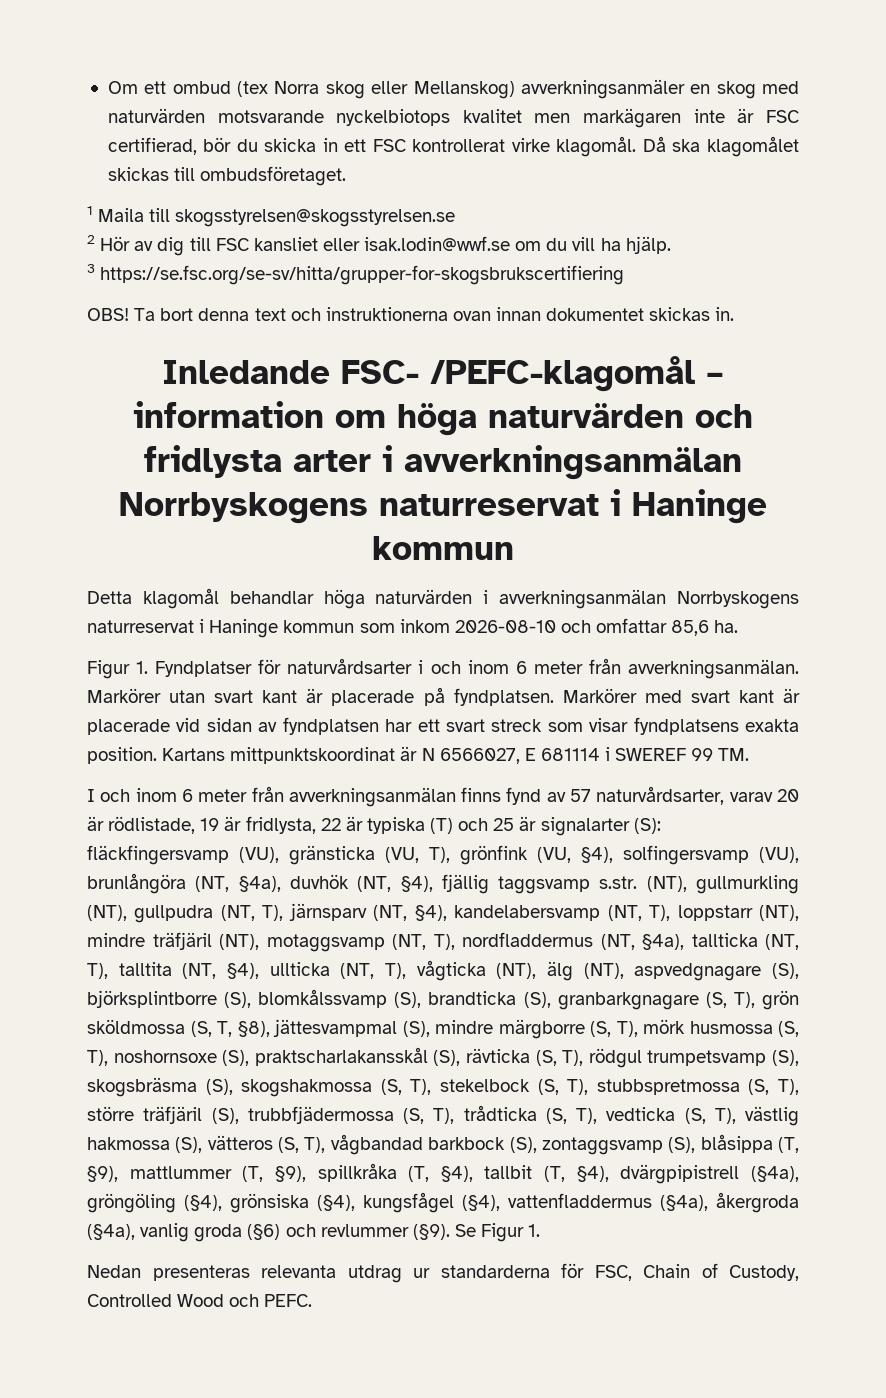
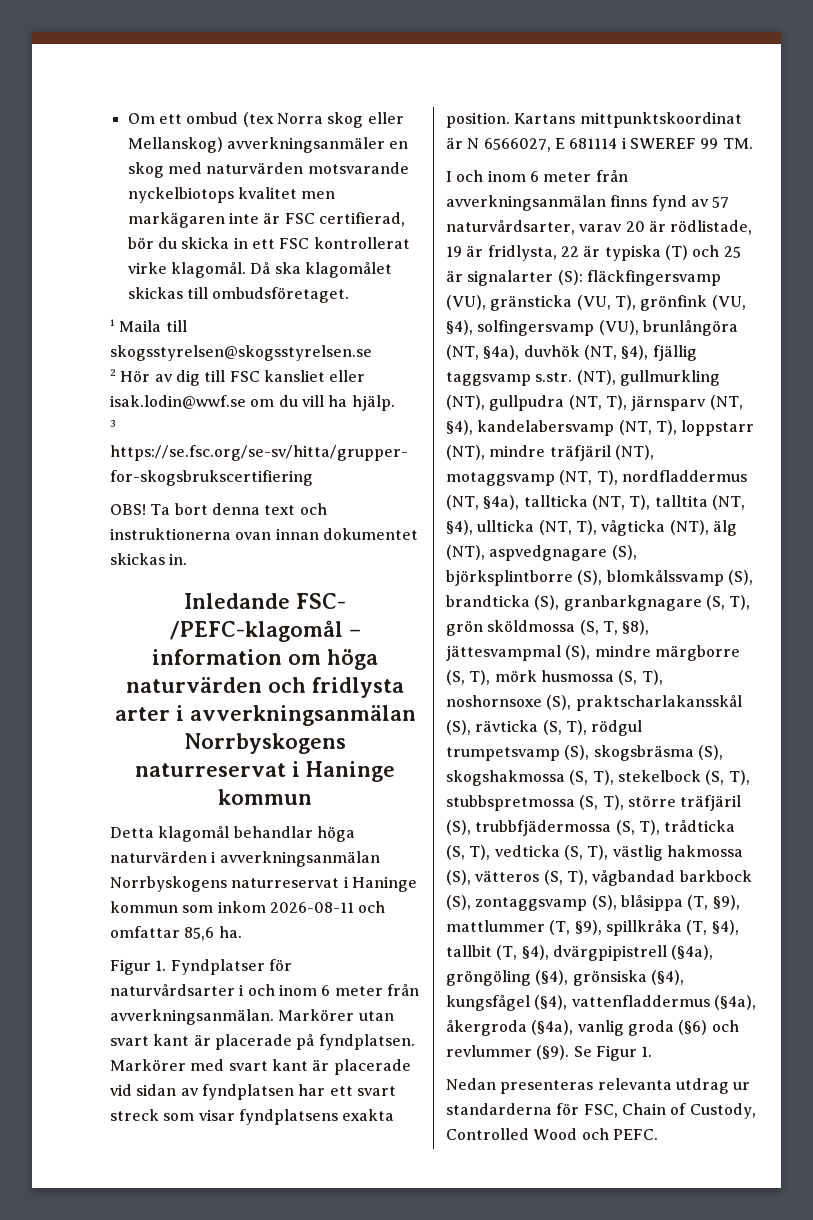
- Detta klagomål behandlar höga naturvärden i avverkningsanmälan Norrbyskogens naturreservat i Haninge kommun som inkom 2026-08-10 och omfattar 85,6 ha.
+ Detta klagomål behandlar höga naturvärden i avverkningsanmälan Norrbyskogens naturreservat i Haninge kommun som inkom 2026-08-11 och omfattar 85,6 ha.

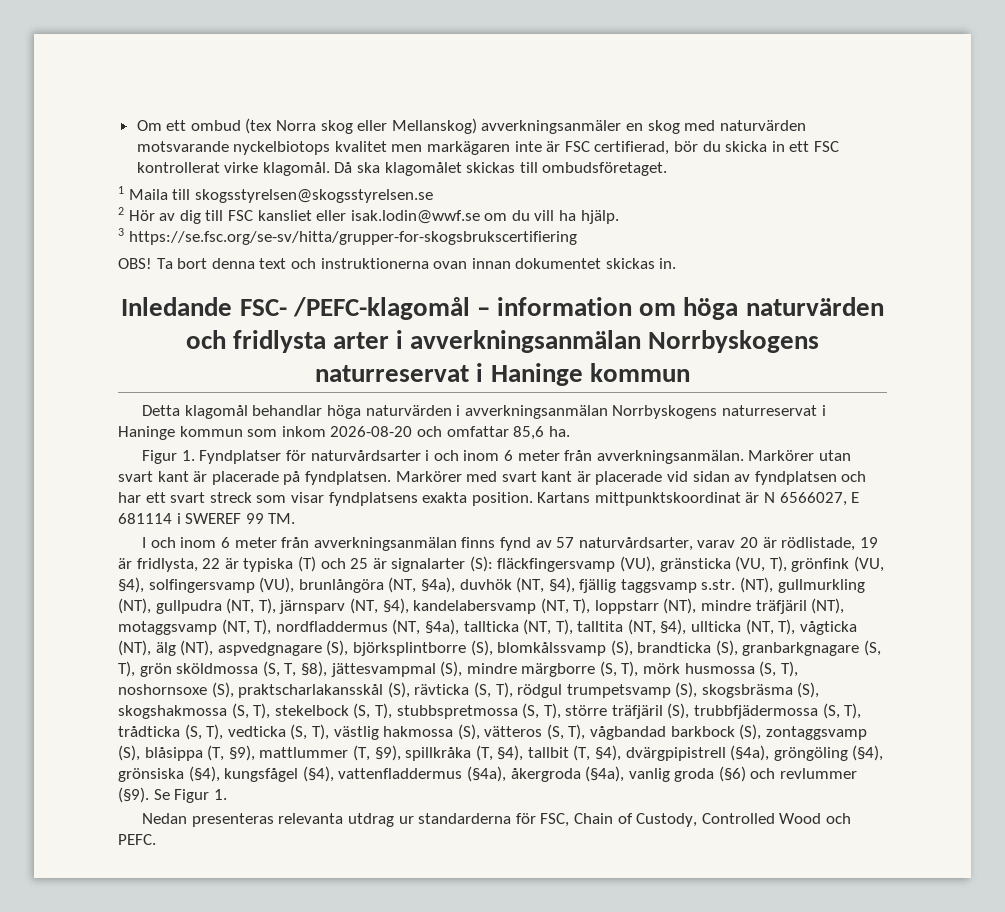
- Detta klagomål behandlar höga naturvärden i avverkningsanmälan Norrbyskogens naturreservat i Haninge kommun som inkom 2026-08-11 och omfattar 85,6 ha.
+ Detta klagomål behandlar höga naturvärden i avverkningsanmälan Norrbyskogens naturreservat i Haninge kommun som inkom 2026-08-20 och omfattar 85,6 ha.
- Markörer med svart kant är placerade vid sidan av fyndplatsen har ett svart streck som visar fyndplatsens exakta position.
+ Markörer med svart kant är placerade vid sidan av fyndplatsen och har ett svart streck som visar fyndplatsens exakta position.

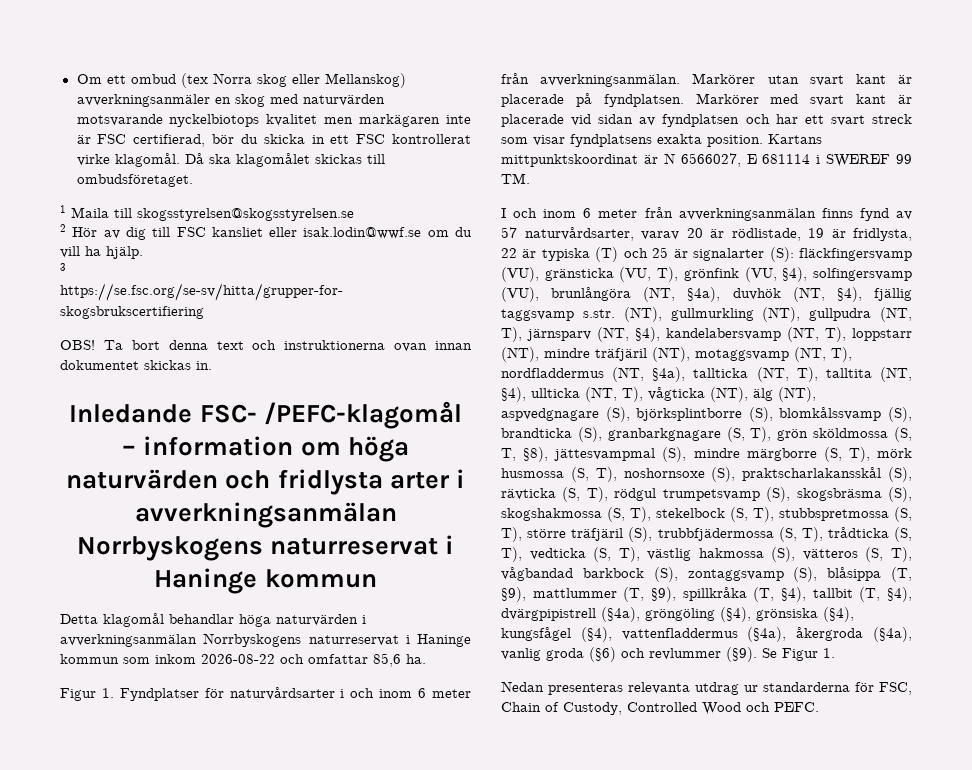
- Detta klagomål behandlar höga naturvärden i avverkningsanmälan Norrbyskogens naturreservat i Haninge kommun som inkom 2026-08-20 och omfattar 85,6 ha.
+ Detta klagomål behandlar höga naturvärden i avverkningsanmälan Norrbyskogens naturreservat i Haninge kommun som inkom 2026-08-22 och omfattar 85,6 ha.

